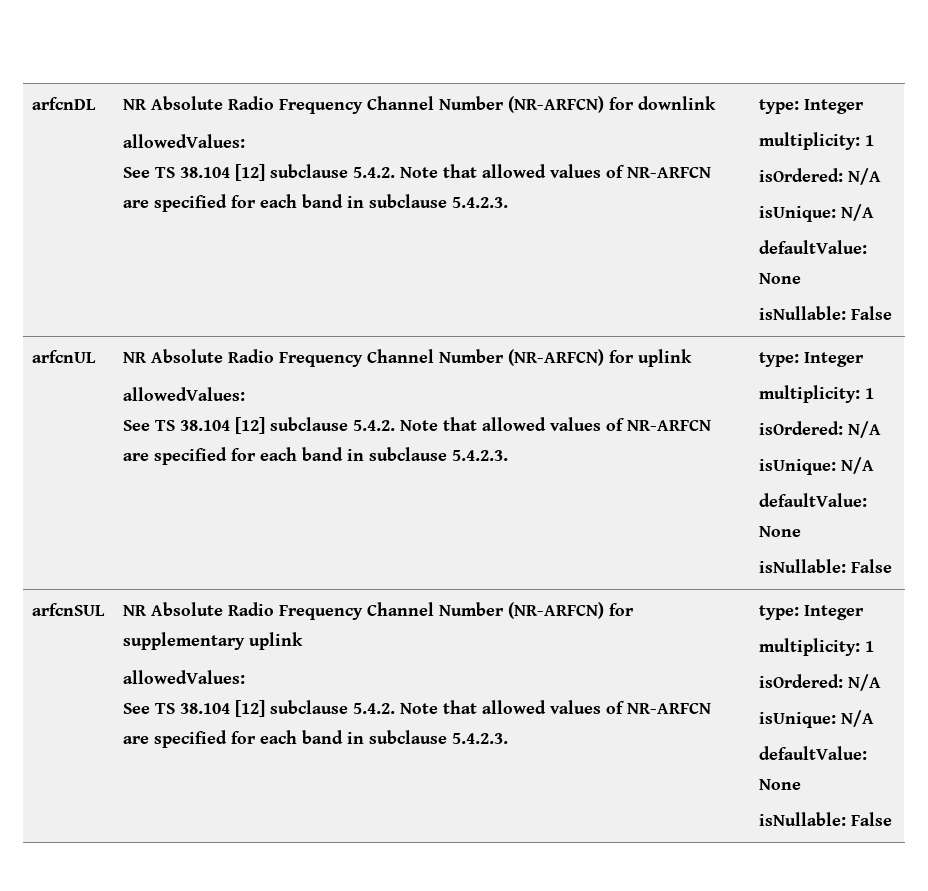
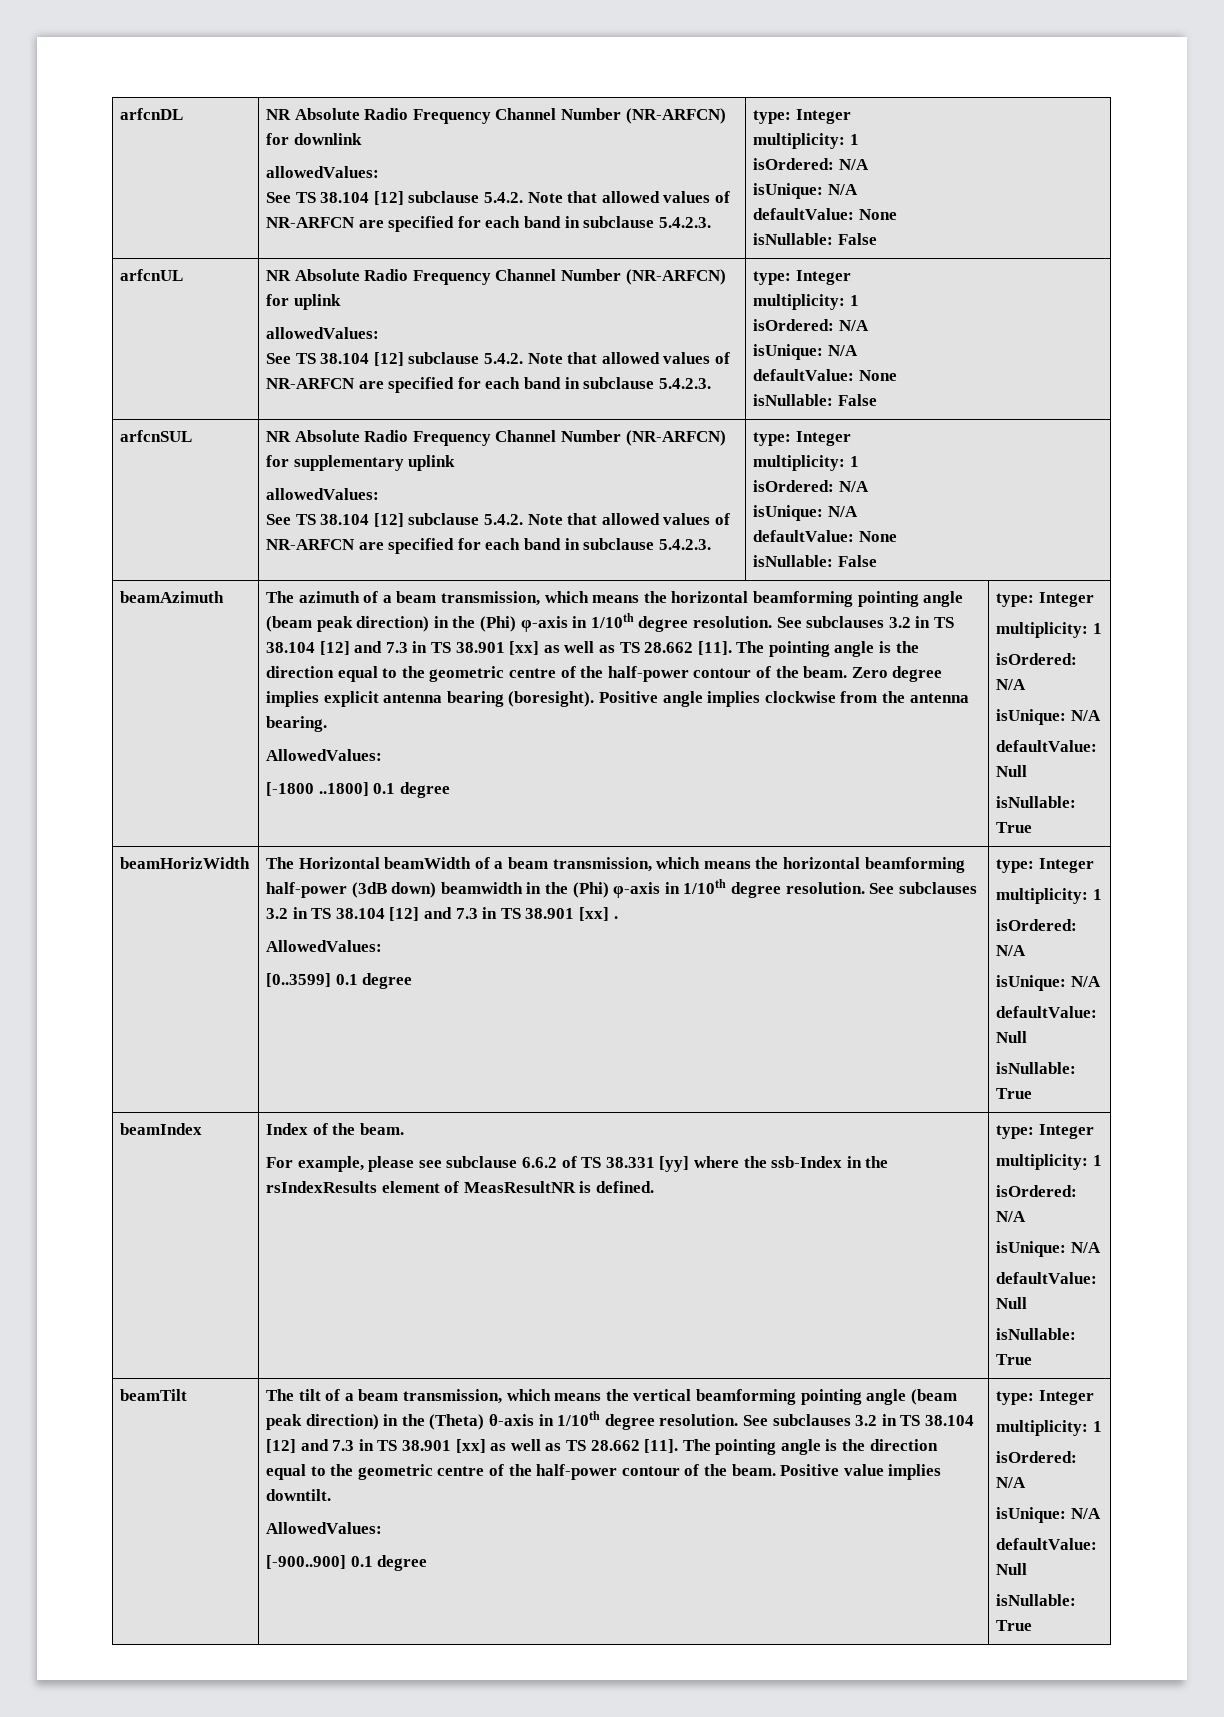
+ beamAzimuth | The azimuth of a beam transmission, which means the horizontal beamforming pointing angle (beam peak direction) in the (Phi) φ-axis in 1/10th degree resolution. See subclauses 3.2 in TS 38.104 [12] and 7.3 in TS 38.901 [xx] as well as TS 28.662 [11]. The pointing angle is the direction equal to the geometric centre of the half-power contour of the beam. Zero degree implies explicit antenna bearing (boresight). Positive angle implies clockwise from the antenna bearing.
+ AllowedValues:
+ [-1800 ..1800] 0.1 degree | type: Integer
+ multiplicity: 1
+ isOrdered: N/A
+ isUnique: N/A
+ defaultValue: Null
+ isNullable: True
+ beamHorizWidth | The Horizontal beamWidth of a beam transmission, which means the horizontal beamforming half-power (3dB down) beamwidth in the (Phi) φ-axis in 1/10th degree resolution. See subclauses 3.2 in TS 38.104 [12] and 7.3 in TS 38.901 [xx] .
+ AllowedValues:
+ [0..3599] 0.1 degree | type: Integer
+ multiplicity: 1
+ isOrdered: N/A
+ isUnique: N/A
+ defaultValue: Null
+ isNullable: True
+ beamIndex | Index of the beam.
+ For example, please see subclause 6.6.2 of TS 38.331 [yy] where the ssb-Index in the rsIndexResults element of MeasResultNR is defined. | type: Integer
+ multiplicity: 1
+ isOrdered: N/A
+ isUnique: N/A
+ defaultValue: Null
+ isNullable: True
+ beamTilt | The tilt of a beam transmission, which means the vertical beamforming pointing angle (beam peak direction) in the (Theta) θ-axis in 1/10th degree resolution. See subclauses 3.2 in TS 38.104 [12] and 7.3 in TS 38.901 [xx] as well as TS 28.662 [11]. The pointing angle is the direction equal to the geometric centre of the half-power contour of the beam. Positive value implies downtilt.
+ AllowedValues:
+ [-900..900] 0.1 degree | type: Integer
+ multiplicity: 1
+ isOrdered: N/A
+ isUnique: N/A
+ defaultValue: Null
+ isNullable: True

